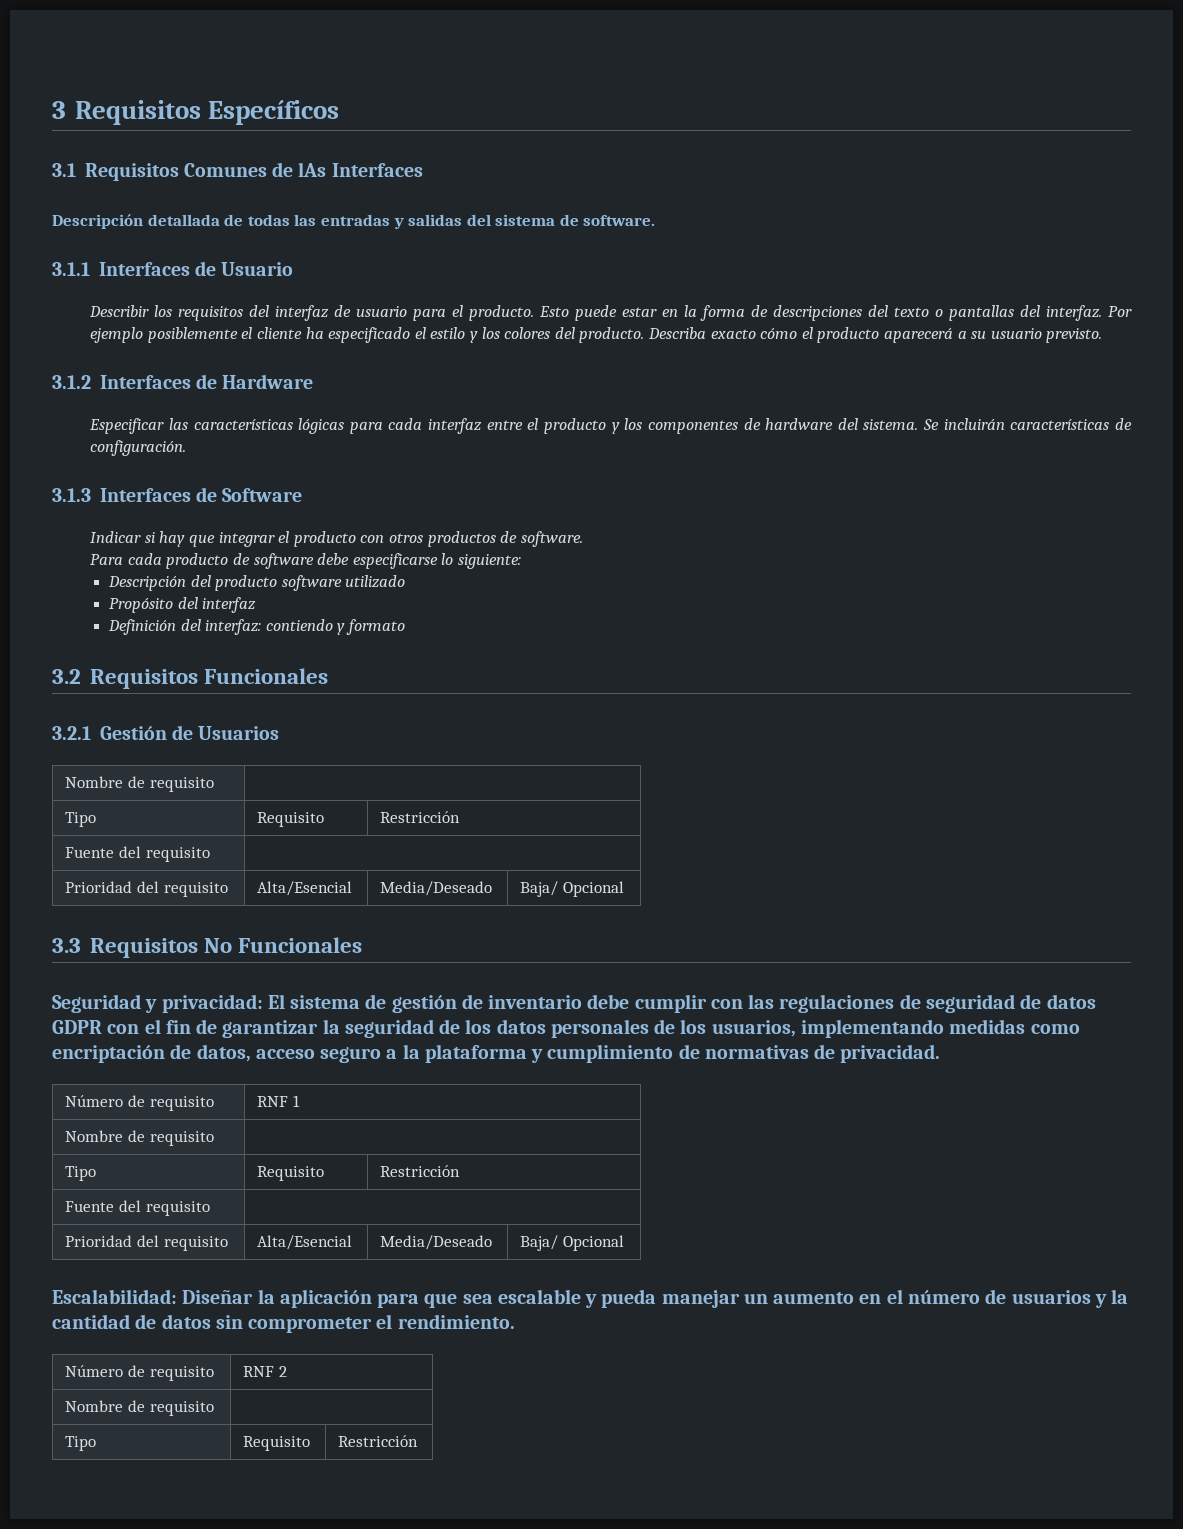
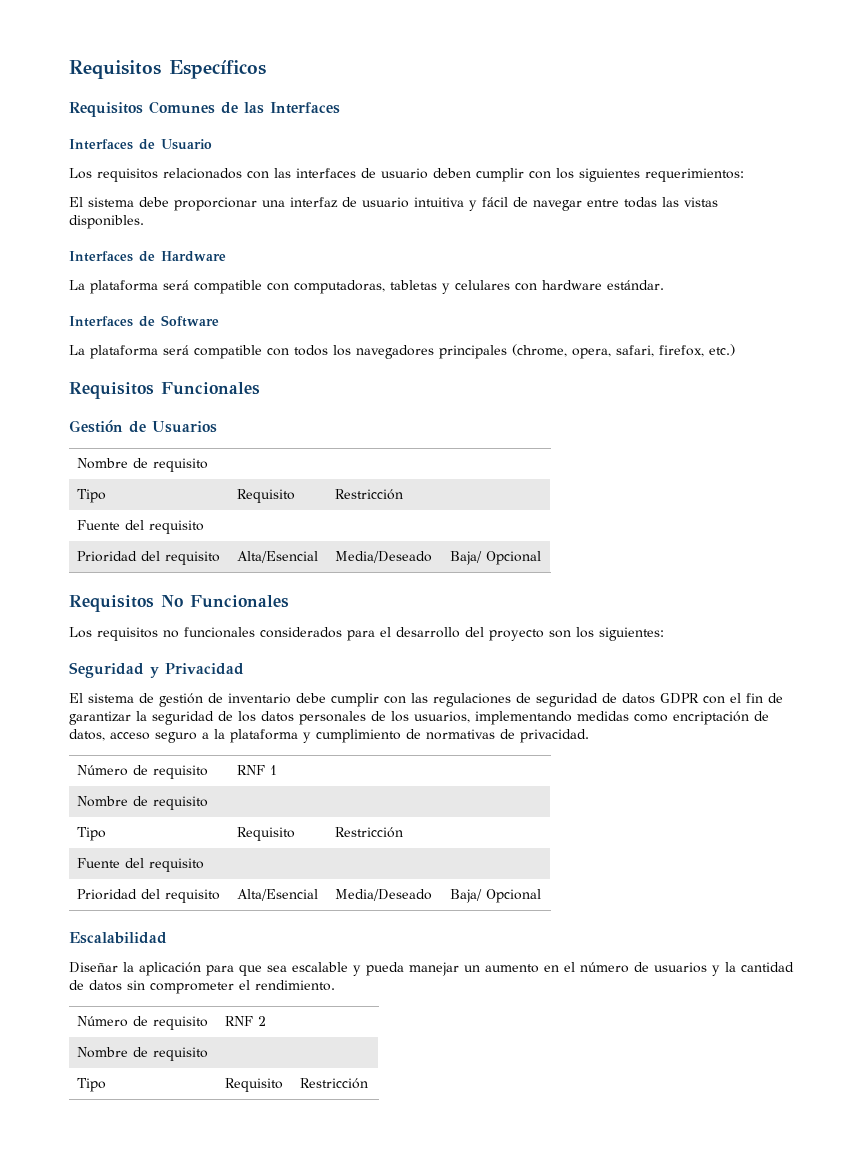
- 3 Requisitos Específicos
+ Requisitos Específicos
- 3.1 Requisitos Comunes de lAs Interfaces
+ Requisitos Comunes de las Interfaces
- Descripción detallada de todas las entradas y salidas del sistema de software.
- 3.1.1 Interfaces de Usuario
- Describir los requisitos del interfaz de usuario para el producto. Esto puede estar en la forma de descripciones del texto o pantallas del interfaz. Por ejemplo posiblemente el cliente ha especificado el estilo y los colores del producto. Describa exacto cómo el producto aparecerá a su usuario previsto.
- 3.1.2 Interfaces de Hardware
- Especificar las características lógicas para cada interfaz entre el producto y los componentes de hardware del sistema. Se incluirán características de configuración.
- 3.1.3 Interfaces de Software
- Indicar si hay que integrar el producto con otros productos de software.
- Para cada producto de software debe especificarse lo siguiente:
- Descripción del producto software utilizado
- Propósito del interfaz
- Definición del interfaz: contiendo y formato
- 3.2 Requisitos Funcionales
+ Interfaces de Usuario
+ Los requisitos relacionados con las interfaces de usuario deben cumplir con los siguientes requerimientos:
+ El sistema debe proporcionar una interfaz de usuario intuitiva y fácil de navegar entre todas las vistas disponibles.
+ Interfaces de Hardware
+ La plataforma será compatible con computadoras, tabletas y celulares con hardware estándar.
+ Interfaces de Software
+ La plataforma será compatible con todos los navegadores principales (chrome, opera, safari, firefox, etc.)
+ Requisitos Funcionales
- 3.2.1 Gestión de Usuarios
+ Gestión de Usuarios
- 3.3 Requisitos No Funcionales
+ Requisitos No Funcionales
+ Los requisitos no funcionales considerados para el desarrollo del proyecto son los siguientes:
- Seguridad y privacidad: El sistema de gestión de inventario debe cumplir con las regulaciones de seguridad de datos GDPR con el fin de garantizar la seguridad de los datos personales de los usuarios, implementando medidas como encriptación de datos, acceso seguro a la plataforma y cumplimiento de normativas de privacidad.
+ Seguridad y Privacidad
+ El sistema de gestión de inventario debe cumplir con las regulaciones de seguridad de datos GDPR con el fin de garantizar la seguridad de los datos personales de los usuarios, implementando medidas como encriptación de datos, acceso seguro a la plataforma y cumplimiento de normativas de privacidad.
- Escalabilidad: Diseñar la aplicación para que sea escalable y pueda manejar un aumento en el número de usuarios y la cantidad de datos sin comprometer el rendimiento.
+ Escalabilidad
+ Diseñar la aplicación para que sea escalable y pueda manejar un aumento en el número de usuarios y la cantidad de datos sin comprometer el rendimiento.

